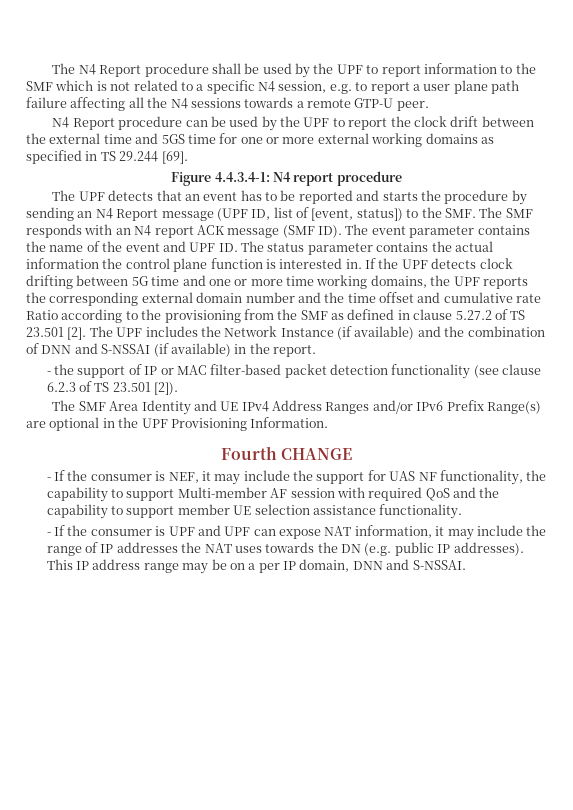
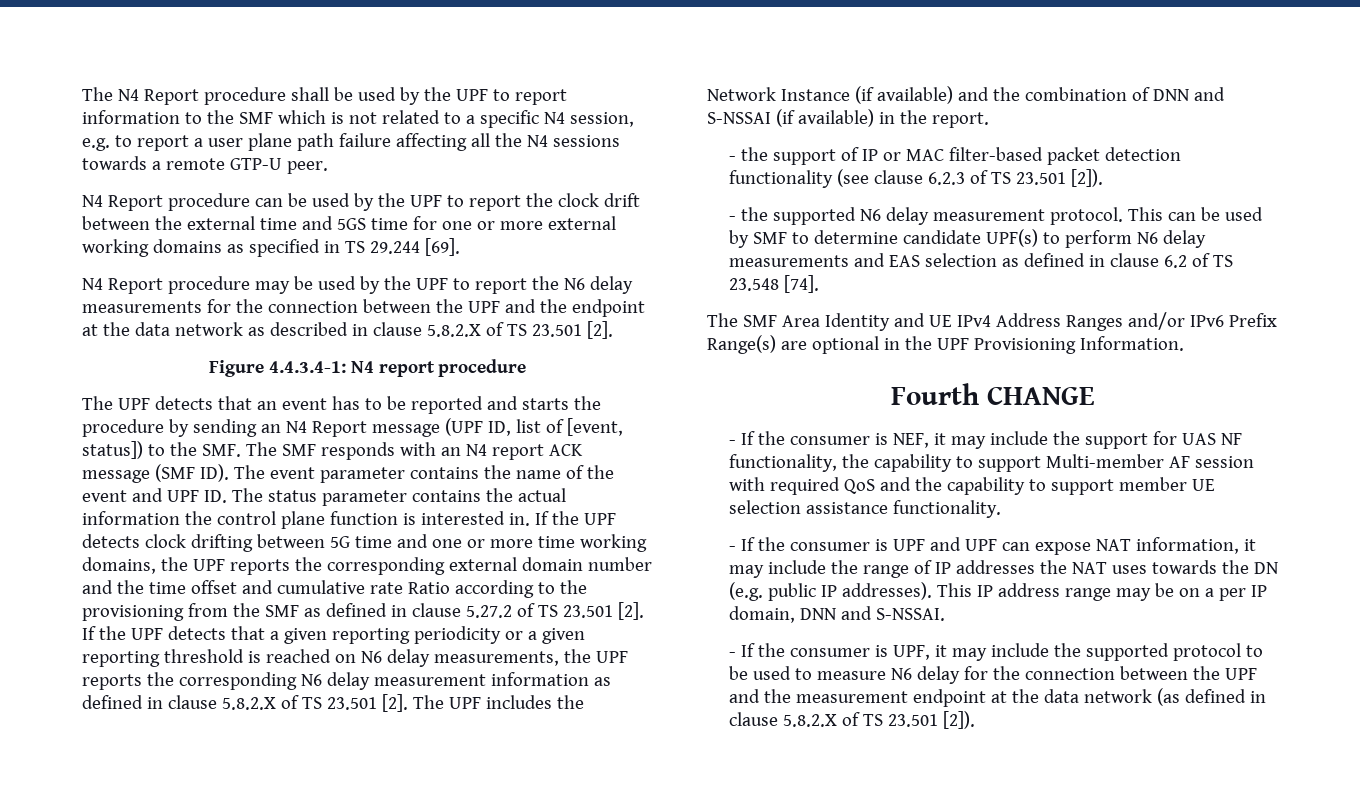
+ N4 Report procedure may be used by the UPF to report the N6 delay measurements for the connection between the UPF and the endpoint at the data network as described in clause 5.8.2.X of TS 23.501 [2].
+ If the UPF detects that a given reporting periodicity or a given reporting threshold is reached on N6 delay measurements, the UPF reports the corresponding N6 delay measurement information as defined in clause 5.8.2.X of TS 23.501 [2].
+ - the supported N6 delay measurement protocol. This can be used by SMF to determine candidate UPF(s) to perform N6 delay measurements and EAS selection as defined in clause 6.2 of TS 23.548 [74].
+ - If the consumer is UPF, it may include the supported protocol to be used to measure N6 delay for the connection between the UPF and the measurement endpoint at the data network (as defined in clause 5.8.2.X of TS 23.501 [2]).

